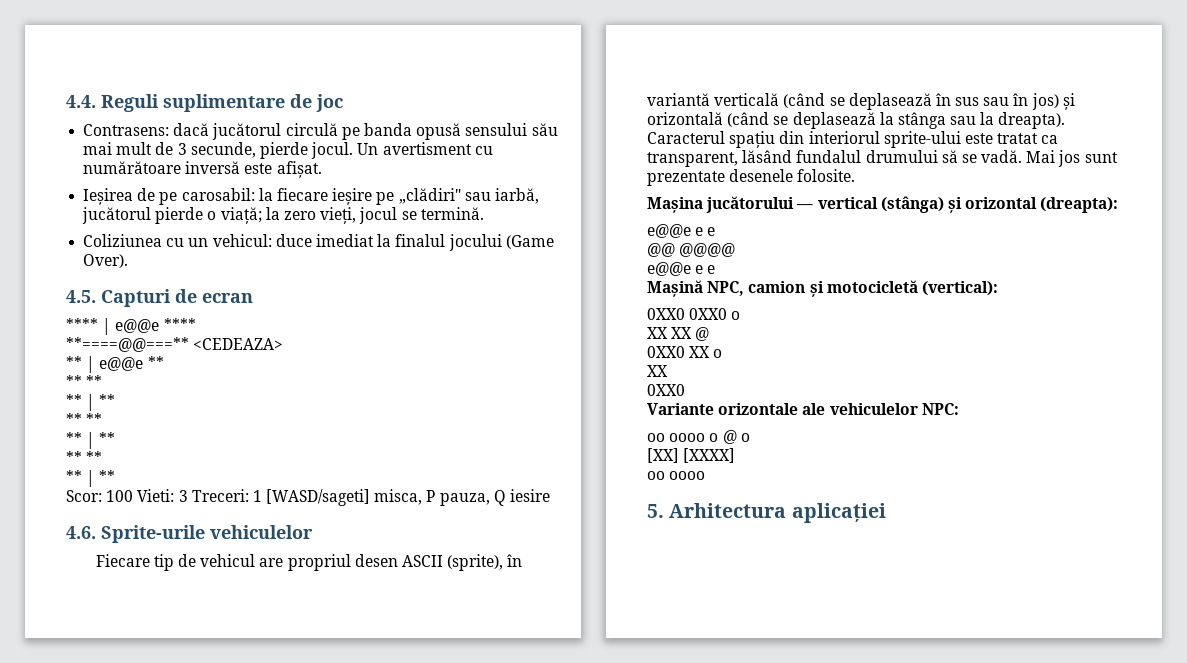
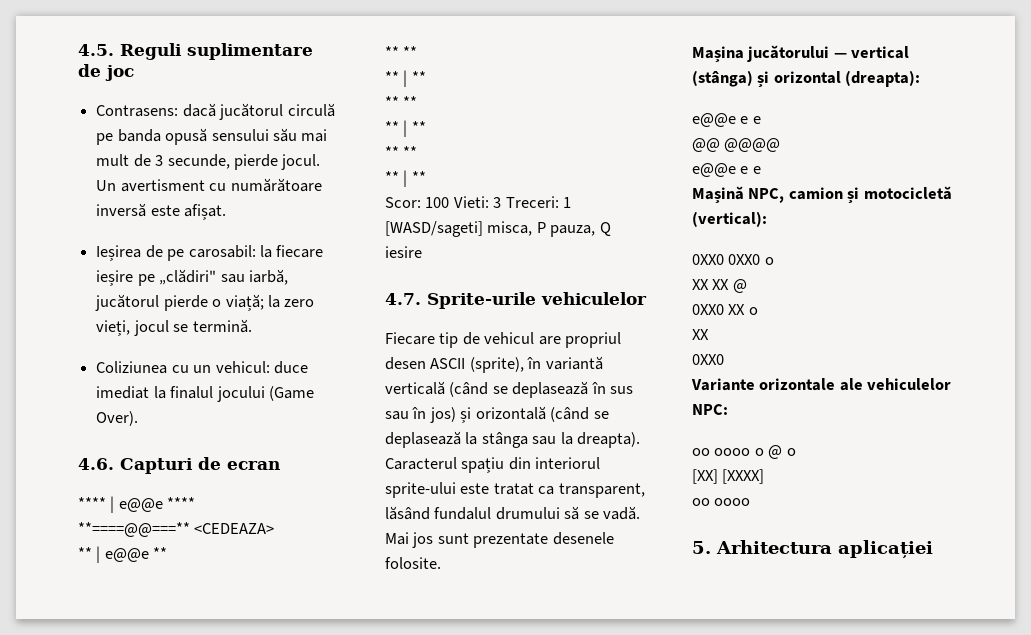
- 4.4. Reguli suplimentare de joc
+ 4.5. Reguli suplimentare de joc
- 4.5. Capturi de ecran
+ 4.6. Capturi de ecran
- 4.6. Sprite-urile vehiculelor
+ 4.7. Sprite-urile vehiculelor

